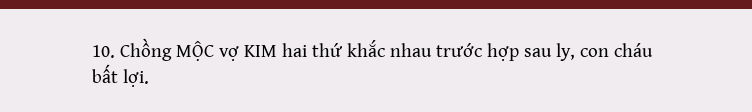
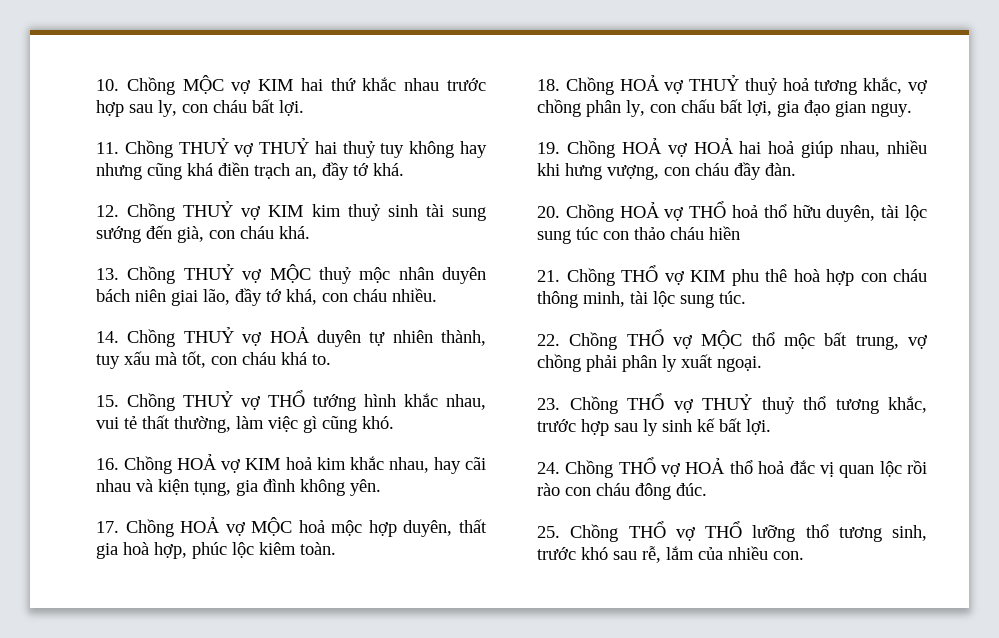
+ 11. Chồng THUỶ vợ THUỶ hai thuỷ tuy không hay nhưng cũng khá điền trạch an, đầy tớ khá.
+ 12. Chồng THUỶ vợ KIM kim thuỷ sinh tài sung sướng đến già, con cháu khá.
+ 13. Chồng THUỶ vợ MỘC thuỷ mộc nhân duyên bách niên giai lão, đầy tớ khá, con cháu nhiều.
+ 14. Chồng THUỶ vợ HOẢ duyên tự nhiên thành, tuy xấu mà tốt, con cháu khá to.
+ 15. Chồng THUỶ vợ THỔ tướng hình khắc nhau, vui tẻ thất thường, làm việc gì cũng khó.
+ 16. Chồng HOẢ vợ KIM hoả kim khắc nhau, hay cãi nhau và kiện tụng, gia đình không yên.
+ 17. Chồng HOẢ vợ MỘC hoả mộc hợp duyên, thất gia hoà hợp, phúc lộc kiêm toàn.
+ 18. Chồng HOẢ vợ THUỶ thuỷ hoả tương khắc, vợ chồng phân ly, con chấu bất lợi, gia đạo gian nguy.
+ 19. Chồng HOẢ vợ HOẢ hai hoả giúp nhau, nhiều khi hưng vượng, con cháu đầy đàn.
+ 20. Chồng HOẢ vợ THỔ hoả thổ hữu duyên, tài lộc sung túc con thảo cháu hiền
+ 21. Chồng THỔ vợ KIM phu thê hoà hợp con cháu thông minh, tài lộc sung túc.
+ 22. Chồng THỔ vợ MỘC thổ mộc bất trung, vợ chồng phải phân ly xuất ngoại.
+ 23. Chồng THỔ vợ THUỶ thuỷ thổ tương khắc, trước hợp sau ly sinh kế bất lợi.
+ 24. Chồng THỔ vợ HOẢ thổ hoả đắc vị quan lộc rồi rào con cháu đông đúc.
+ 25. Chồng THỔ vợ THỔ lưỡng thổ tương sinh, trước khó sau rễ, lắm của nhiều con.

